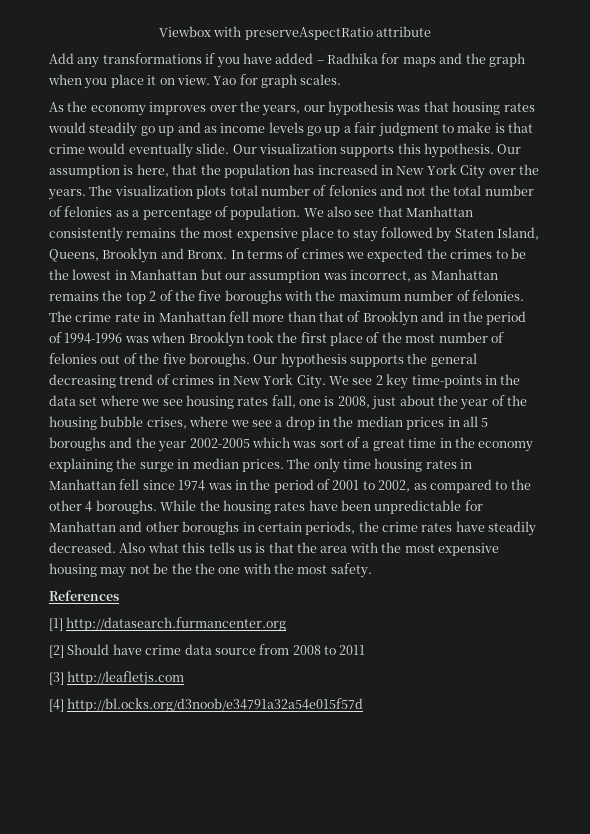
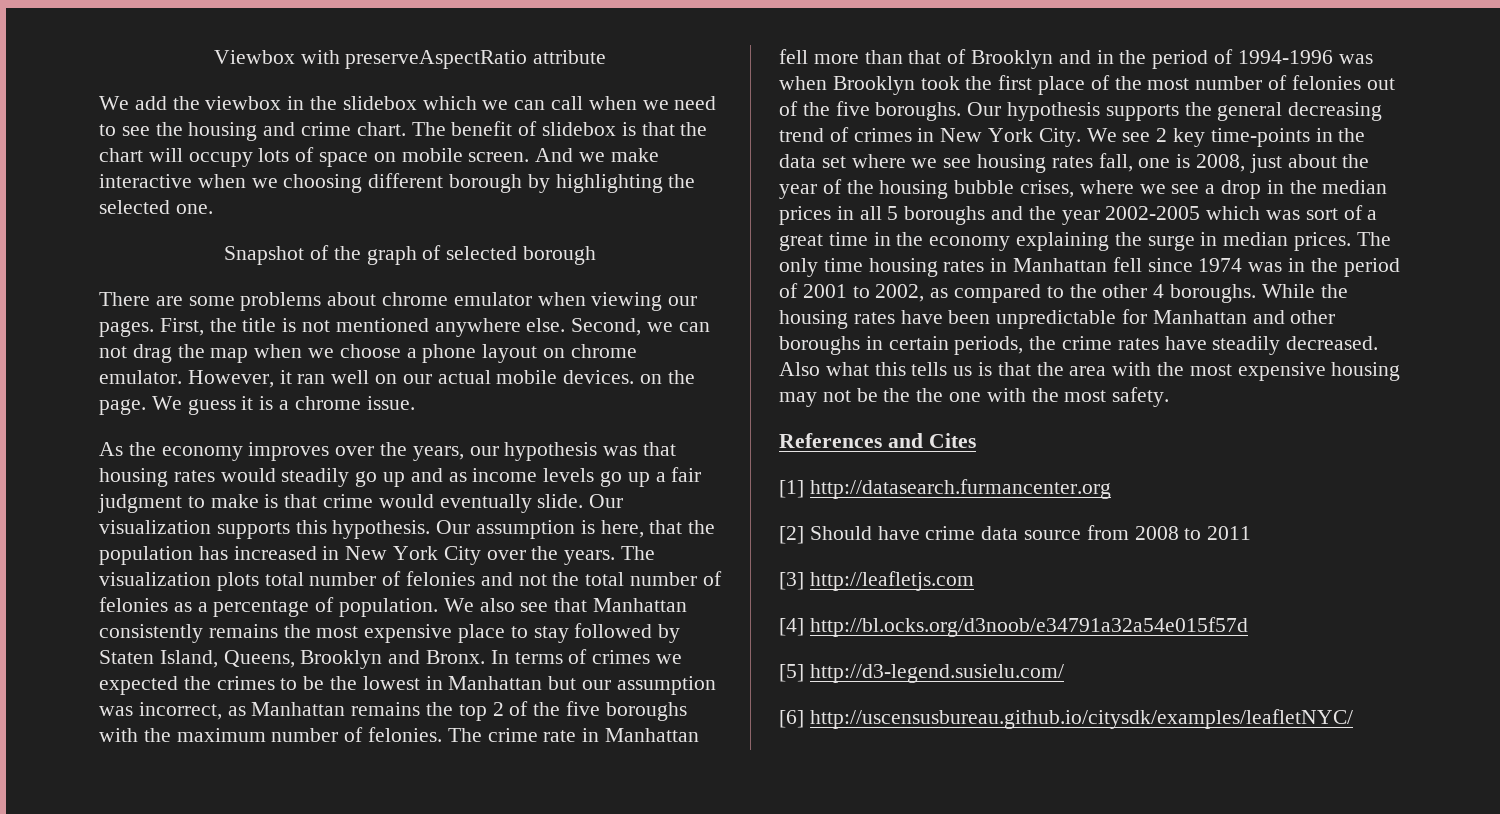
- Add any transformations if you have added – Radhika for maps and the graph when you place it on view. Yao for graph scales.
+ We add the viewbox in the slidebox which we can call when we need to see the housing and crime chart. The benefit of slidebox is that the chart will occupy lots of space on mobile screen. And we make interactive when we choosing different borough by highlighting the selected one.
+ Snapshot of the graph of selected borough
+ There are some problems about chrome emulator when viewing our pages. First, the title is not mentioned anywhere else. Second, we can not drag the map when we choose a phone layout on chrome emulator. However, it ran well on our actual mobile devices. on the page. We guess it is a chrome issue.
- References
+ References and Cites
+ [5] http://d3-legend.susielu.com/
+ [6] http://uscensusbureau.github.io/citysdk/examples/leafletNYC/

